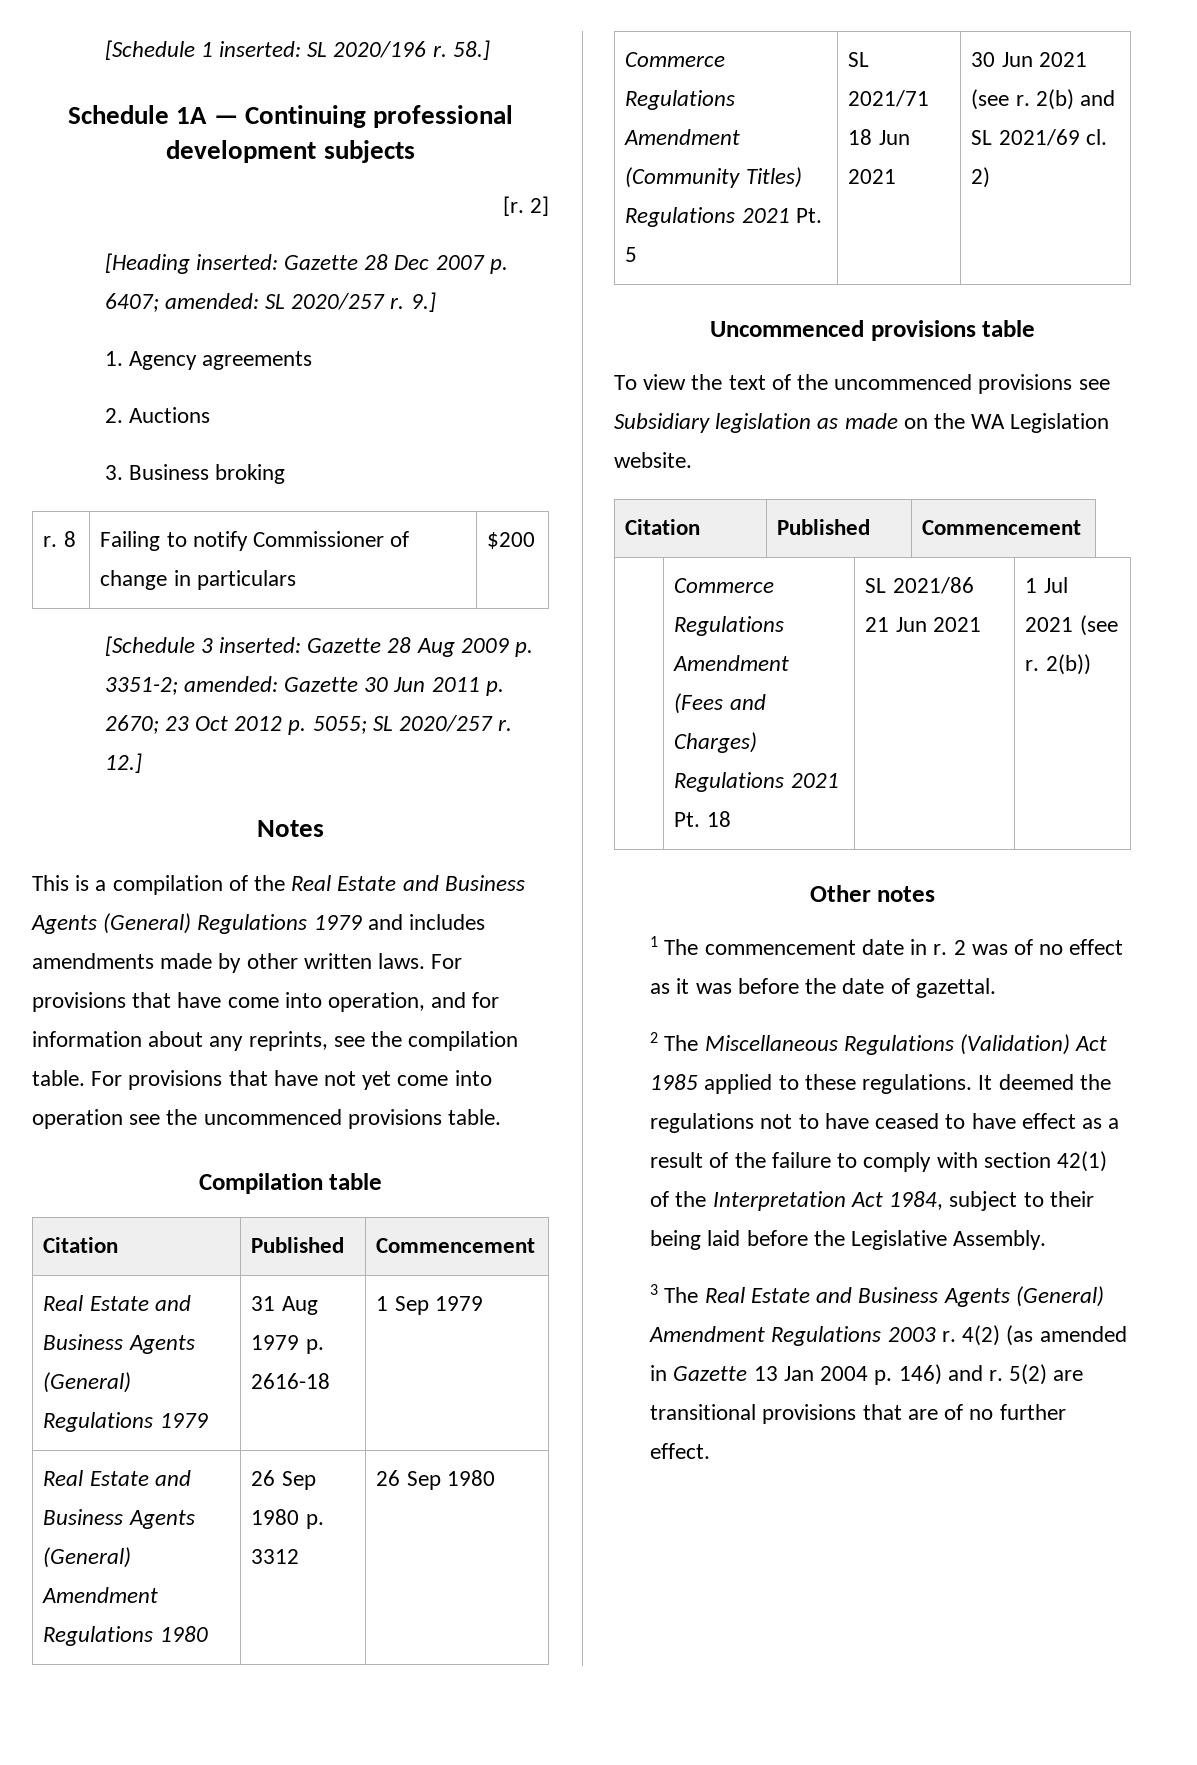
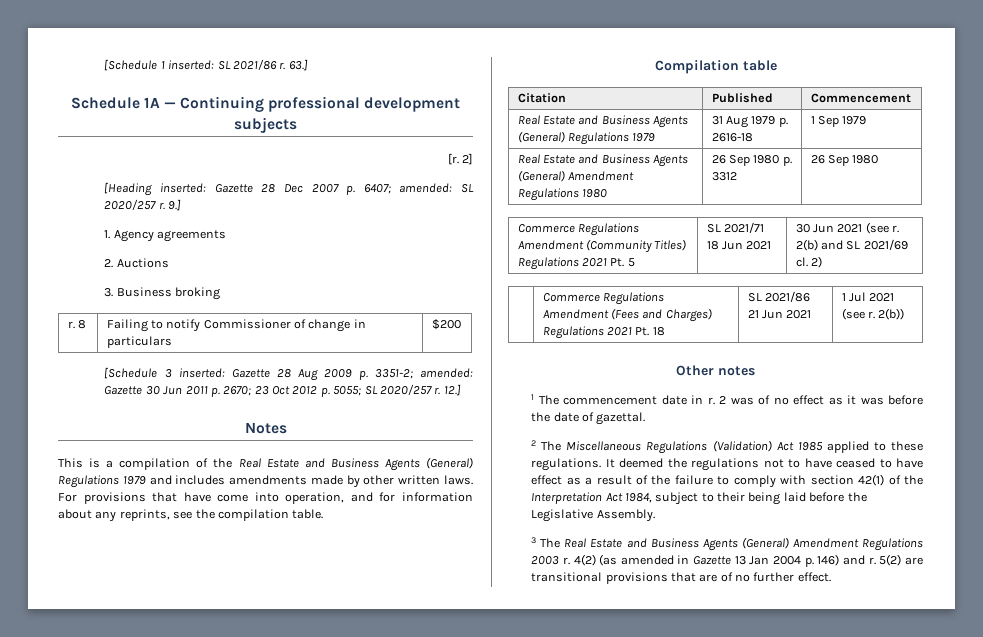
- [Schedule 1 inserted: SL 2020/196 r. 58.]
+ [Schedule 1 inserted: SL 2021/86 r. 63.]
- For provisions that have not yet come into operation see the uncommenced provisions table.
- Uncommenced provisions table
- To view the text of the uncommenced provisions see Subsidiary legislation as made on the WA Legislation website.
- Citation | Published | Commencement

